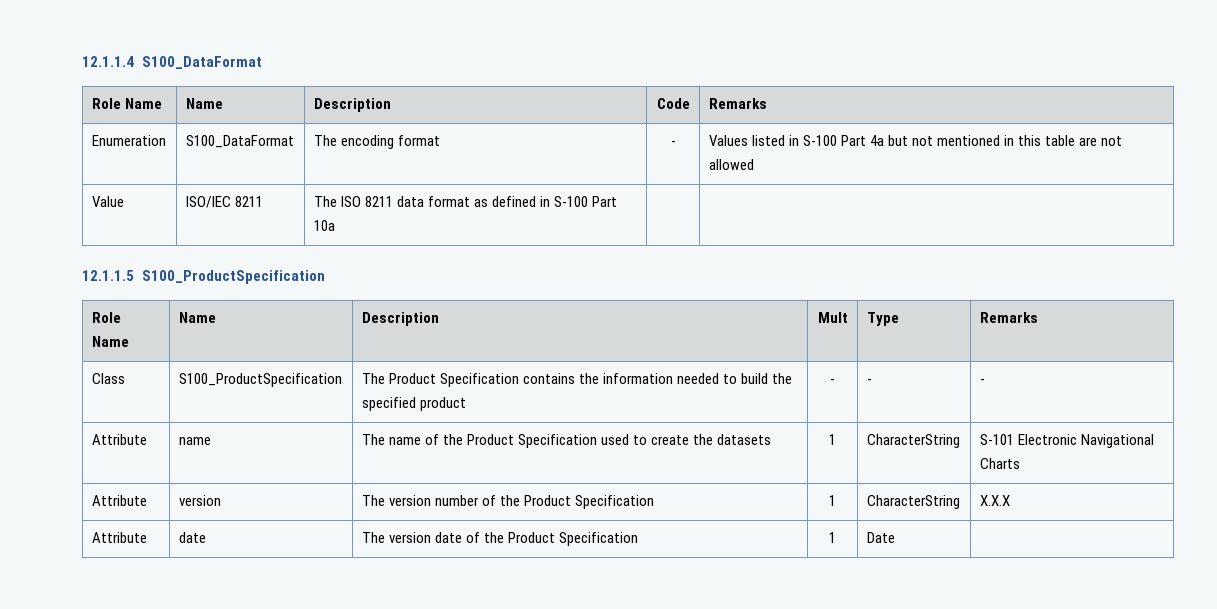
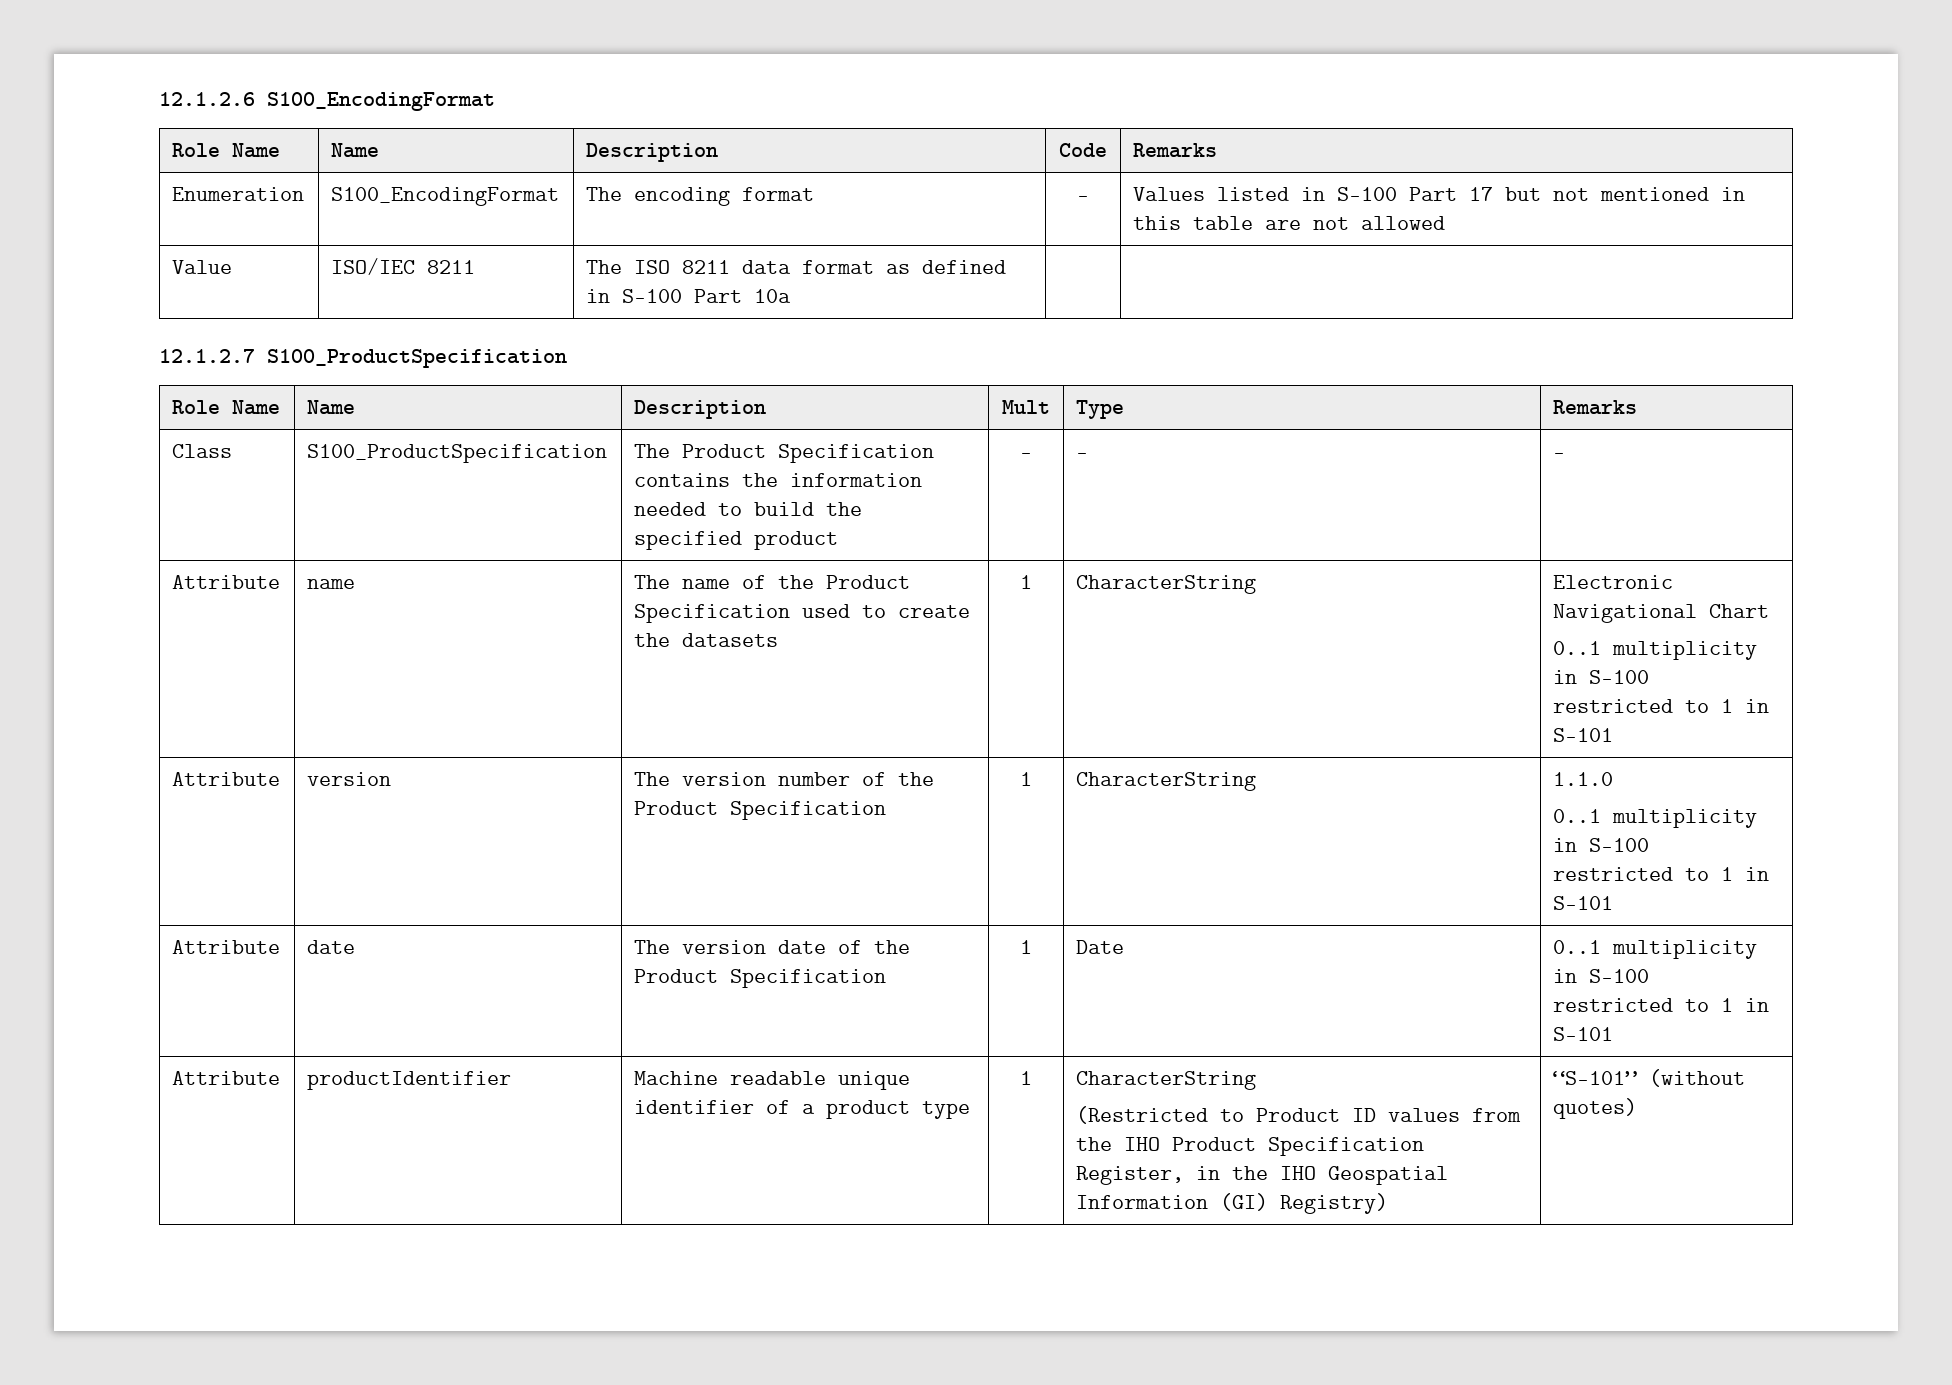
- 12.1.1.4 S100_DataFormat
+ 12.1.2.6 S100_EncodingFormat
- Enumeration | S100_DataFormat | The encoding format | - | Values listed in S-100 Part 4a but not mentioned in this table are not allowed
+ Enumeration | S100_EncodingFormat | The encoding format | - | Values listed in S-100 Part 17 but not mentioned in this table are not allowed
- 12.1.1.5 S100_ProductSpecification
+ 12.1.2.7 S100_ProductSpecification
- Attribute | name | The name of the Product Specification used to create the datasets | 1 | CharacterString | S-101 Electronic Navigational Charts
+ Attribute | name | The name of the Product Specification used to create the datasets | 1 | CharacterString | Electronic Navigational Chart
+ 0..1 multiplicity in S-100 restricted to 1 in S-101
- Attribute | version | The version number of the Product Specification | 1 | CharacterString | X.X.X
+ Attribute | version | The version number of the Product Specification | 1 | CharacterString | 1.1.0
+ 0..1 multiplicity in S-100 restricted to 1 in S-101
- Attribute | date | The version date of the Product Specification | 1 | Date |
+ Attribute | date | The version date of the Product Specification | 1 | Date | 0..1 multiplicity in S-100 restricted to 1 in S-101
+ Attribute | productIdentifier | Machine readable unique identifier of a product type | 1 | CharacterString
+ (Restricted to Product ID values from the IHO Product Specification Register, in the IHO Geospatial Information (GI) Registry) | “S-101” (without quotes)

